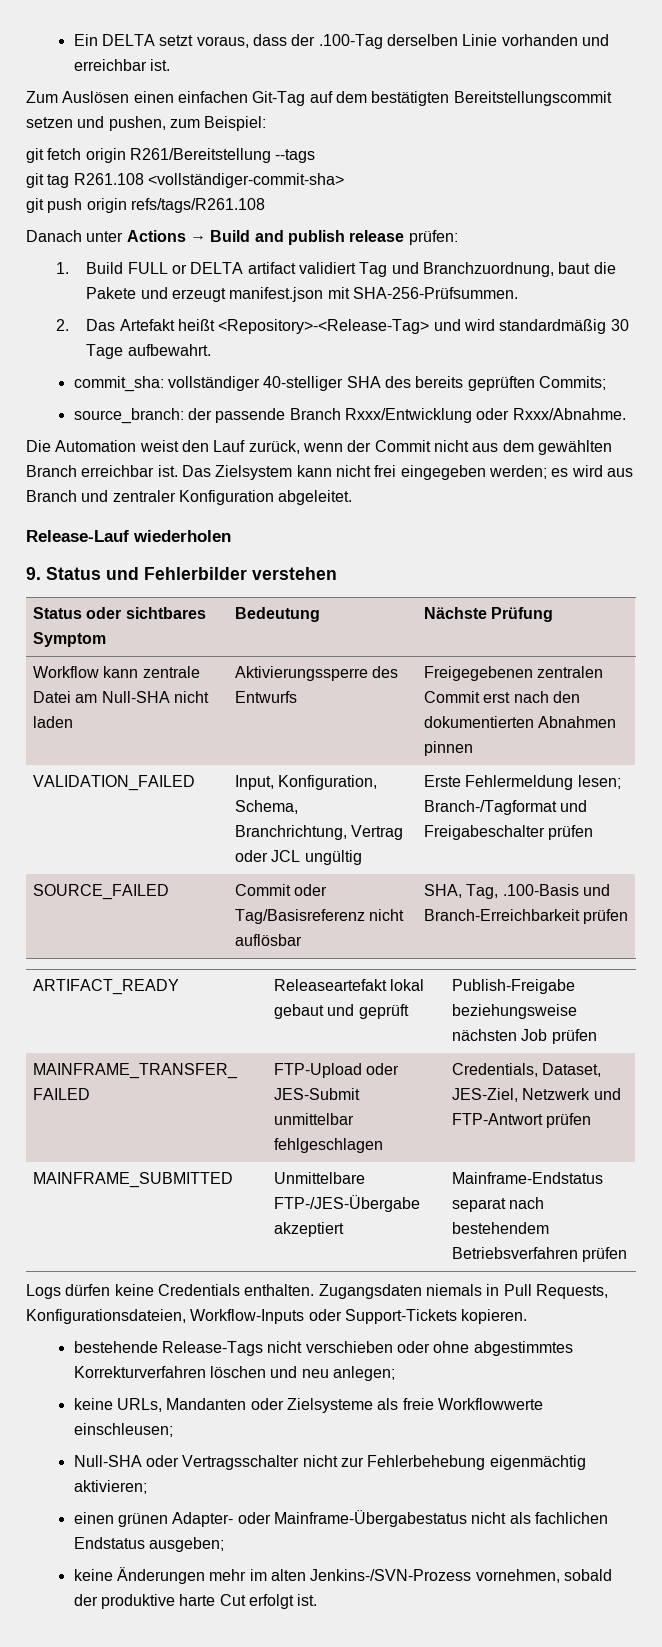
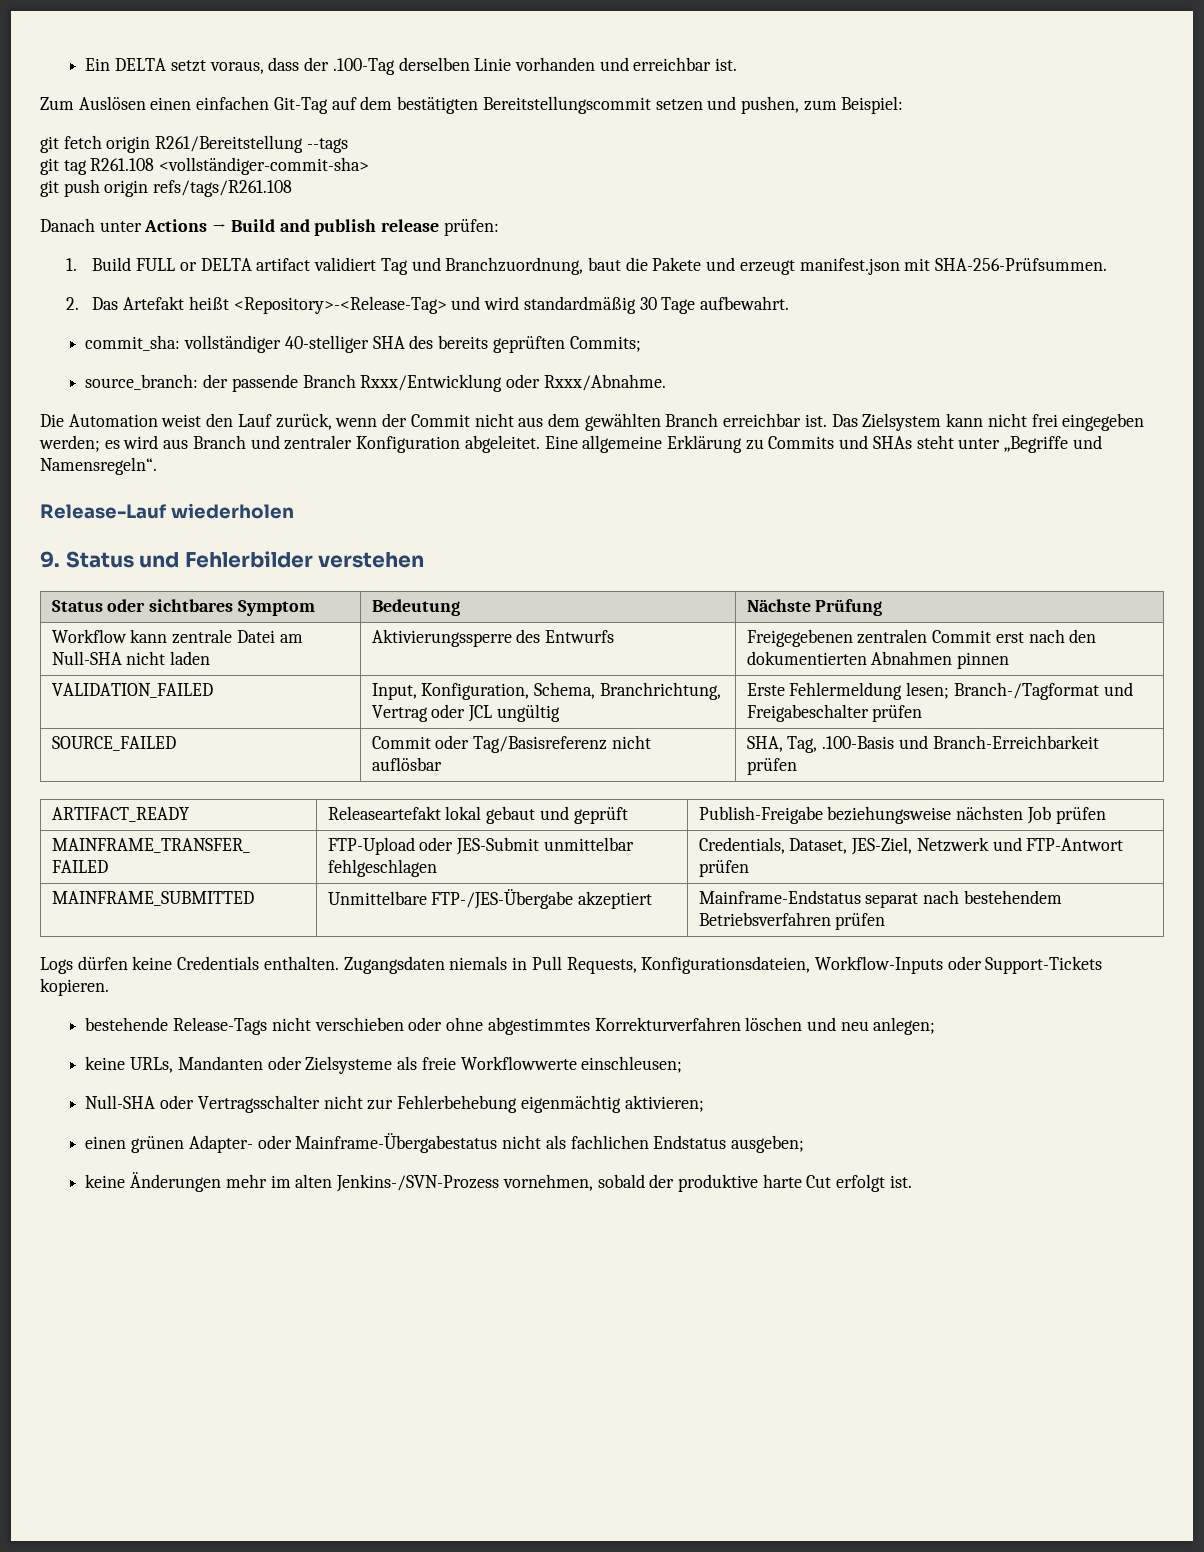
+ Eine allgemeine Erklärung zu Commits und SHAs steht unter „Begriffe und Namensregeln“.

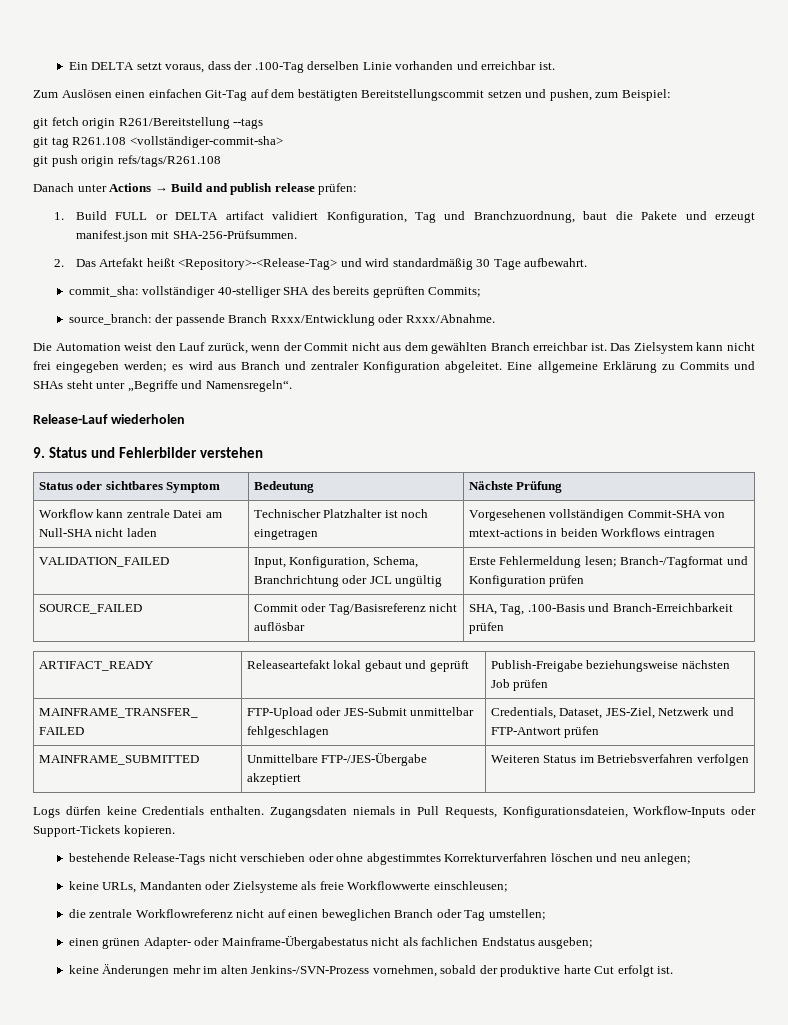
- 1. Build FULL or DELTA artifact validiert Tag und Branchzuordnung, baut die Pakete und erzeugt manifest.json mit SHA-256-Prüfsummen.
+ 1. Build FULL or DELTA artifact validiert Konfiguration, Tag und Branchzuordnung, baut die Pakete und erzeugt manifest.json mit SHA-256-Prüfsummen.
- Workflow kann zentrale Datei am Null-SHA nicht laden | Aktivierungssperre des Entwurfs | Freigegebenen zentralen Commit erst nach den dokumentierten Abnahmen pinnen
+ Workflow kann zentrale Datei am Null-SHA nicht laden | Technischer Platzhalter ist noch eingetragen | Vorgesehenen vollständigen Commit-SHA von mtext-actions in beiden Workflows eintragen
- VALIDATION_FAILED | Input, Konfiguration, Schema, Branchrichtung, Vertrag oder JCL ungültig | Erste Fehlermeldung lesen; Branch-/Tagformat und Freigabeschalter prüfen
+ VALIDATION_FAILED | Input, Konfiguration, Schema, Branchrichtung oder JCL ungültig | Erste Fehlermeldung lesen; Branch-/Tagformat und Konfiguration prüfen
- MAINFRAME_SUBMITTED | Unmittelbare FTP-/JES-Übergabe akzeptiert | Mainframe-Endstatus separat nach bestehendem Betriebsverfahren prüfen
+ MAINFRAME_SUBMITTED | Unmittelbare FTP-/JES-Übergabe akzeptiert | Weiteren Status im Betriebsverfahren verfolgen
- Null-SHA oder Vertragsschalter nicht zur Fehlerbehebung eigenmächtig aktivieren;
+ die zentrale Workflowreferenz nicht auf einen beweglichen Branch oder Tag umstellen;

